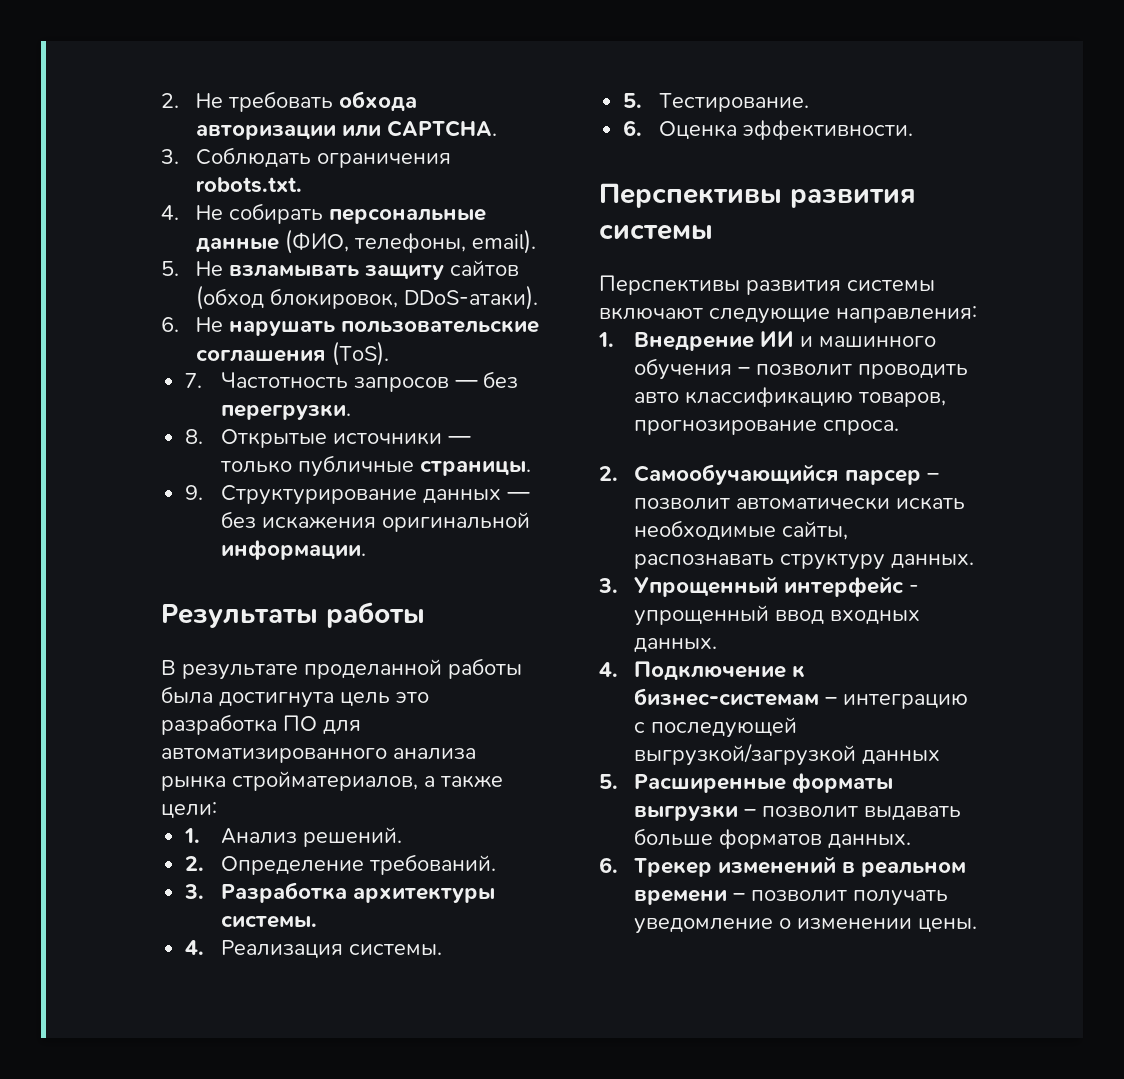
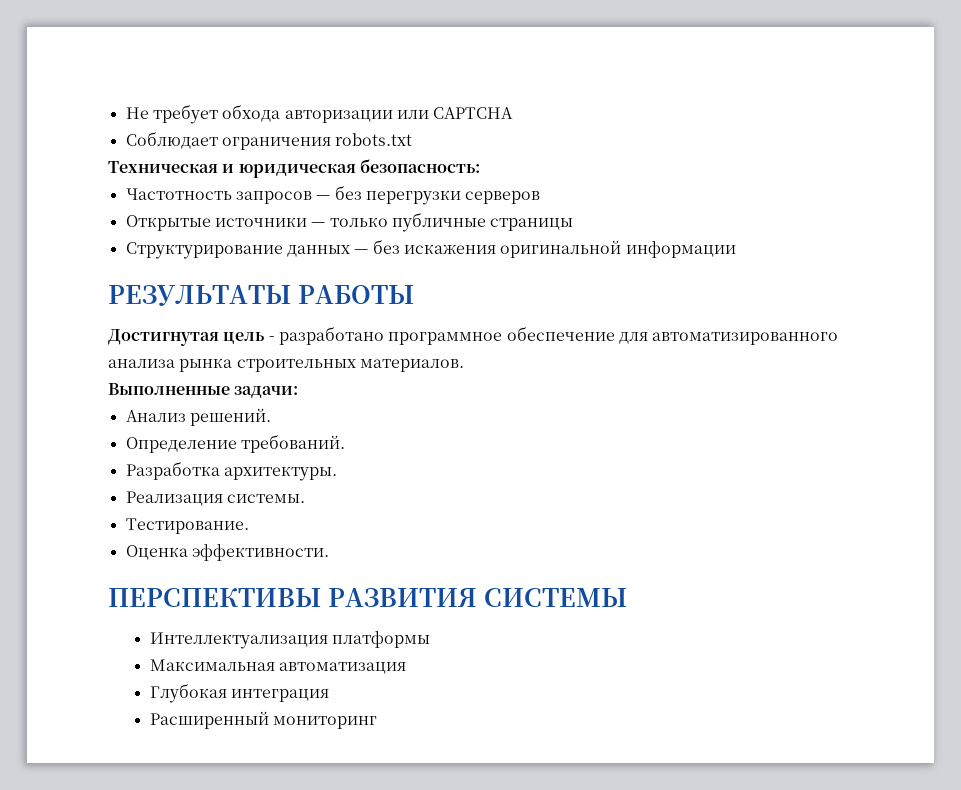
- 2. Не требовать обхода авторизации или CAPTCHA.
- 3. Соблюдать ограничения robots.txt.
- 4. Не собирать персональные данные (ФИО, телефоны, email).
- 5. Не взламывать защиту сайтов (обход блокировок, DDoS-атаки).
- 6. Не нарушать пользовательские соглашения (ToS).
- 7. Частотность запросов — без перегрузки.
- 8. Открытые источники — только публичные страницы.
- 9. Структурирование данных — без искажения оригинальной информации.
- Результаты работы
- В результате проделанной работы была достигнута цель это разработка ПО для автоматизированного анализа рынка стройматериалов, а также цели:
- 1. Анализ решений.
+ Не требует обхода авторизации или CAPTCHA
+ Соблюдает ограничения robots.txt
+ Техническая и юридическая безопасность:
+ Частотность запросов — без перегрузки серверов
+ Открытые источники — только публичные страницы
+ Структурирование данных — без искажения оригинальной информации
+ РЕЗУЛЬТАТЫ РАБОТЫ
+ Достигнутая цель - разработано программное обеспечение для автоматизированного анализа рынка строительных материалов.
+ Выполненные задачи:
+ Анализ решений.
- 2. Определение требований.
+ Определение требований.
- 3. Разработка архитектуры системы.
- 4. Реализация системы.
+ Разработка архитектуры.
+ Реализация системы.
- 5. Тестирование.
+ Тестирование.
- 6. Оценка эффективности.
- Перспективы развития системы
- Перспективы развития системы включают следующие направления:
- 1. Внедрение ИИ и машинного обучения – позволит проводить авто классификацию товаров, прогнозирование спроса.
- 2. Самообучающийся парсер – позволит автоматически искать необходимые сайты, распознавать структуру данных.
- 3. Упрощенный интерфейс - упрощенный ввод входных данных.
- 4. Подключение к бизнес-системам – интеграцию с последующей выгрузкой/загрузкой данных
- 5. Расширенные форматы выгрузки – позволит выдавать больше форматов данных.
- 6. Трекер изменений в реальном времени – позволит получать уведомление о изменении цены.
+ Оценка эффективности.
+ ПЕРСПЕКТИВЫ РАЗВИТИЯ СИСТЕМЫ
+ Интеллектуализация платформы
+ Максимальная автоматизация
+ Глубокая интеграция
+ Расширенный мониторинг

